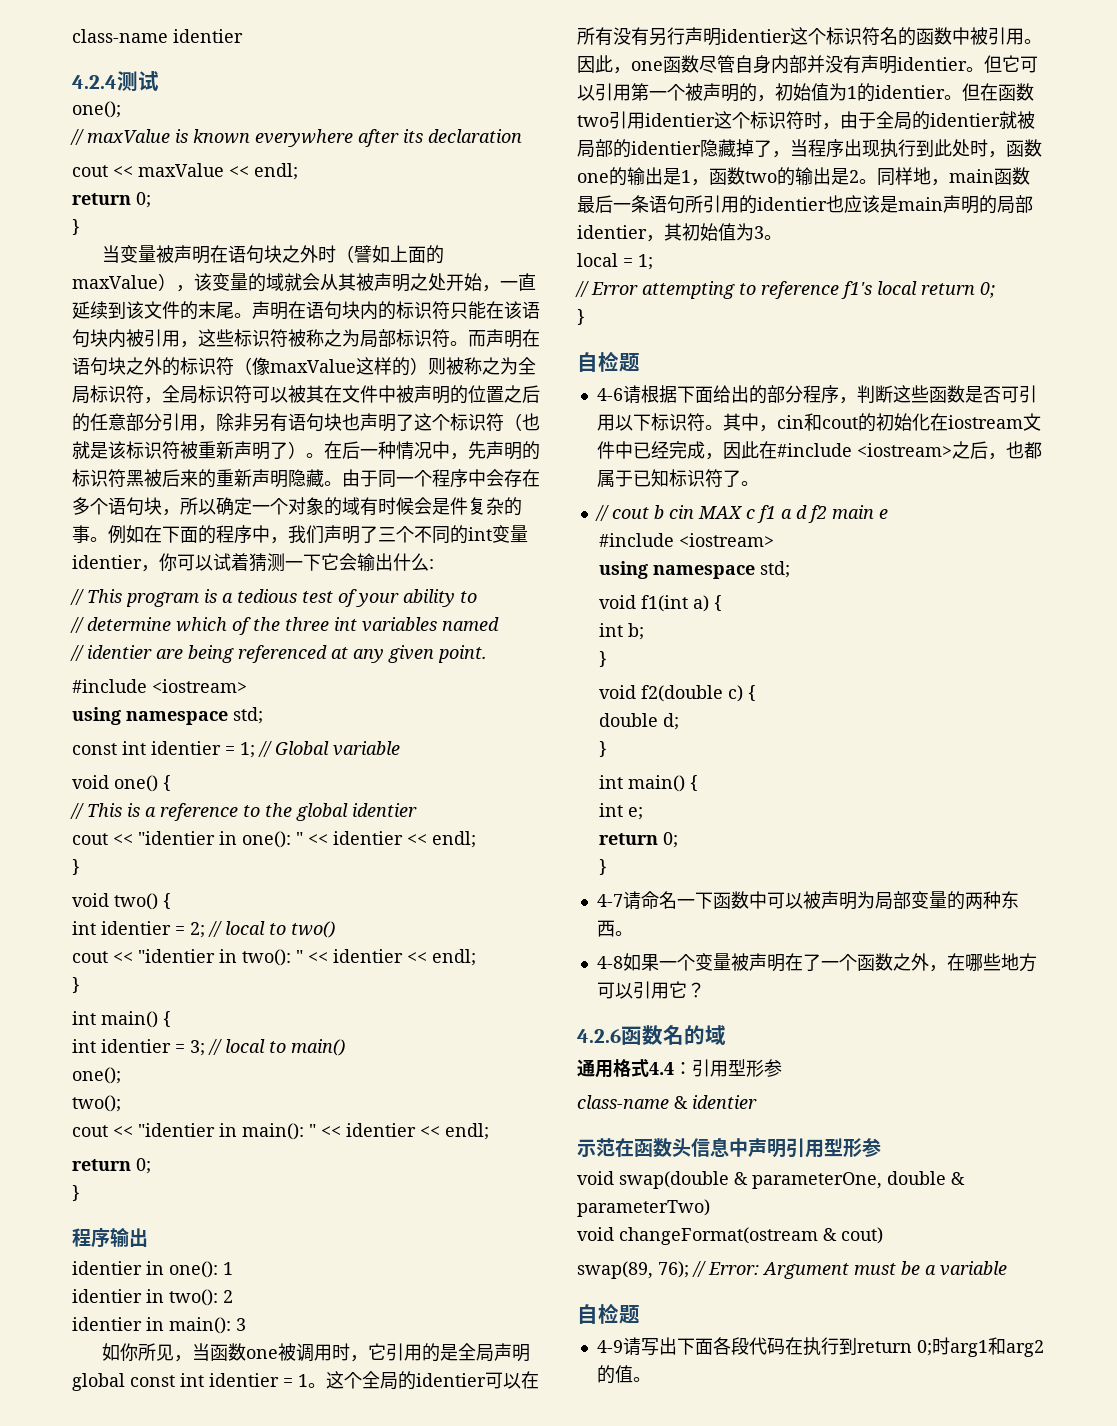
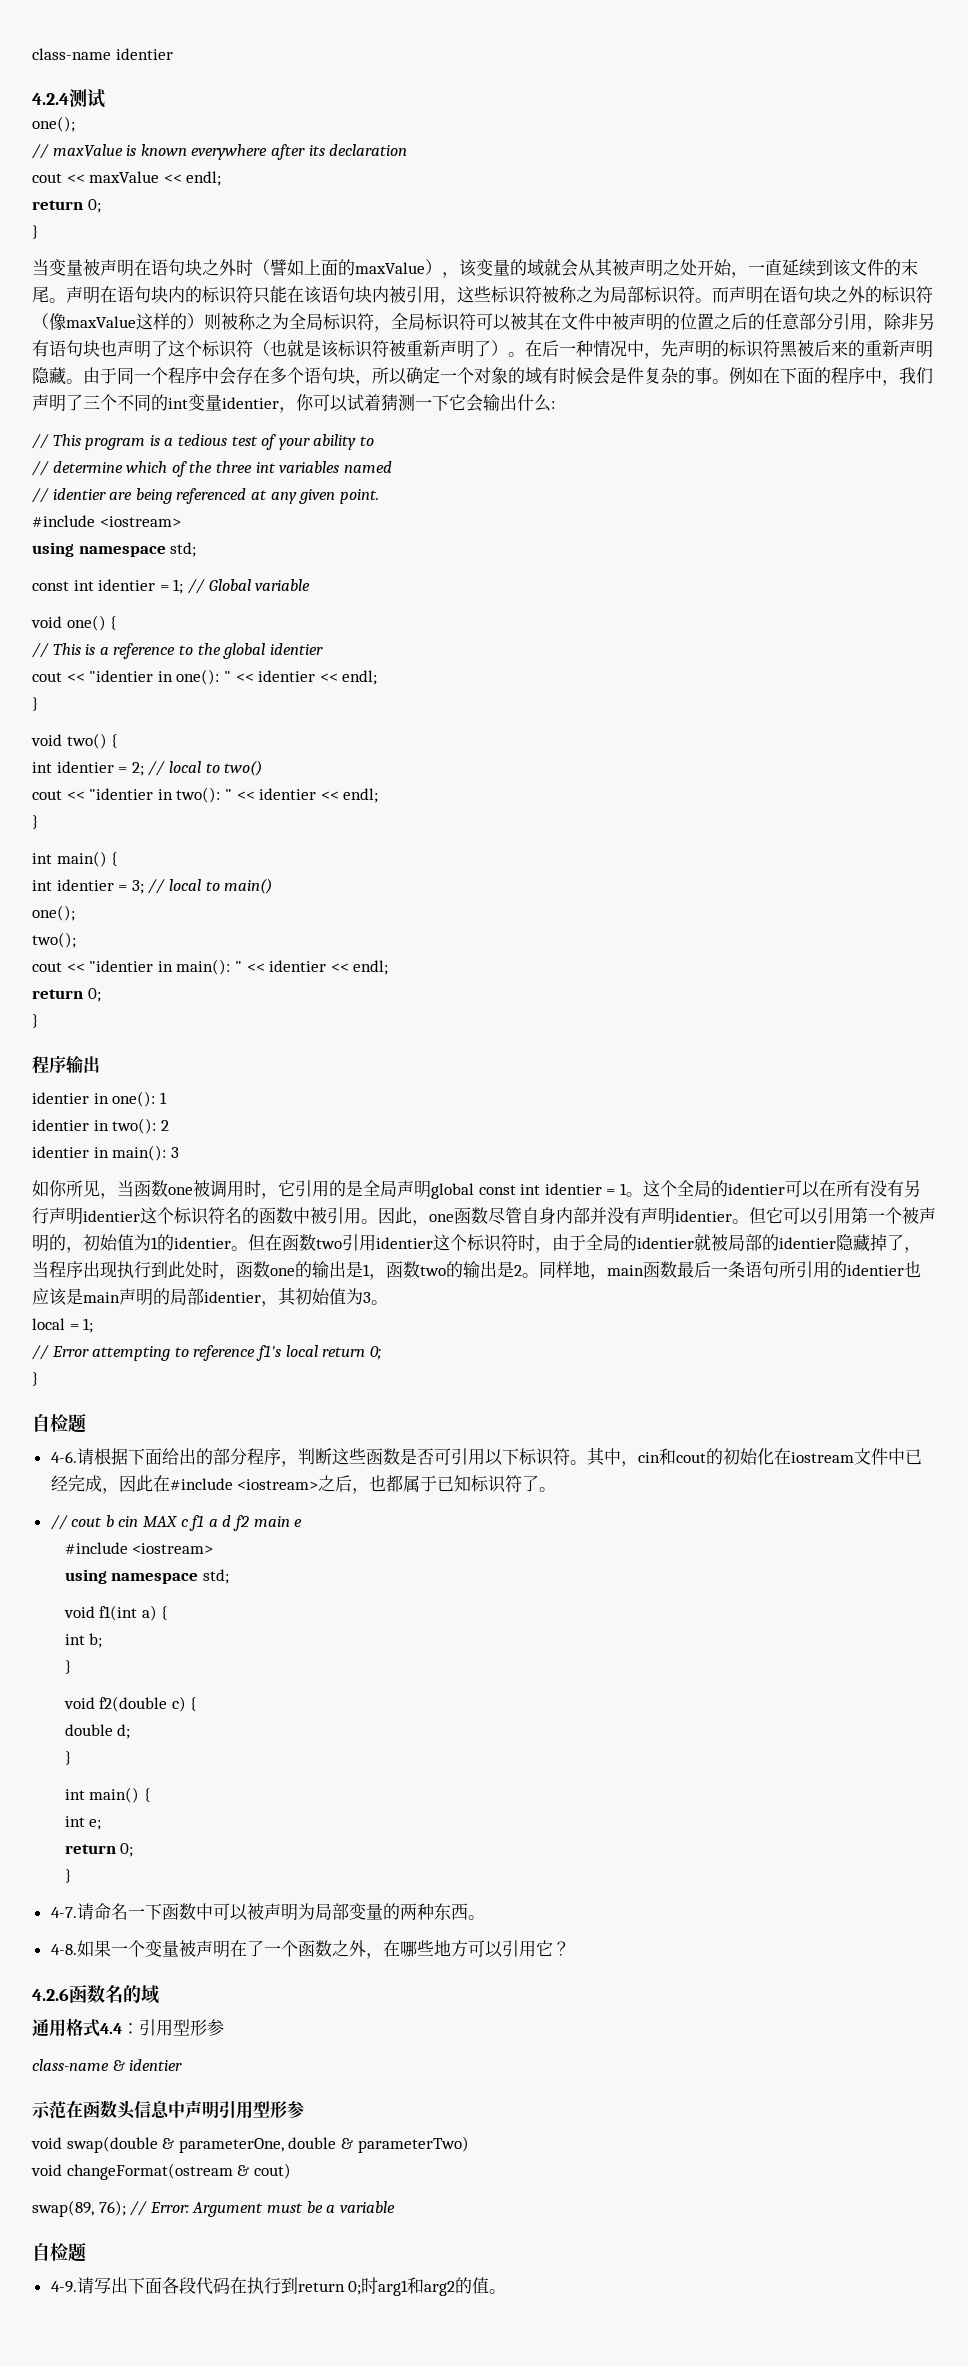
- 4-6请根据下面给出的部分程序，判断这些函数是否可引用以下标识符。
+ 4-6.请根据下面给出的部分程序，判断这些函数是否可引用以下标识符。
- 4-7请命名一下函数中可以被声明为局部变量的两种东西。
+ 4-7.请命名一下函数中可以被声明为局部变量的两种东西。
- 4-8如果一个变量被声明在了一个函数之外，在哪些地方可以引用它？
+ 4-8.如果一个变量被声明在了一个函数之外，在哪些地方可以引用它？
- 4-9请写出下面各段代码在执行到return 0;时arg1和arg2的值。
+ 4-9.请写出下面各段代码在执行到return 0;时arg1和arg2的值。

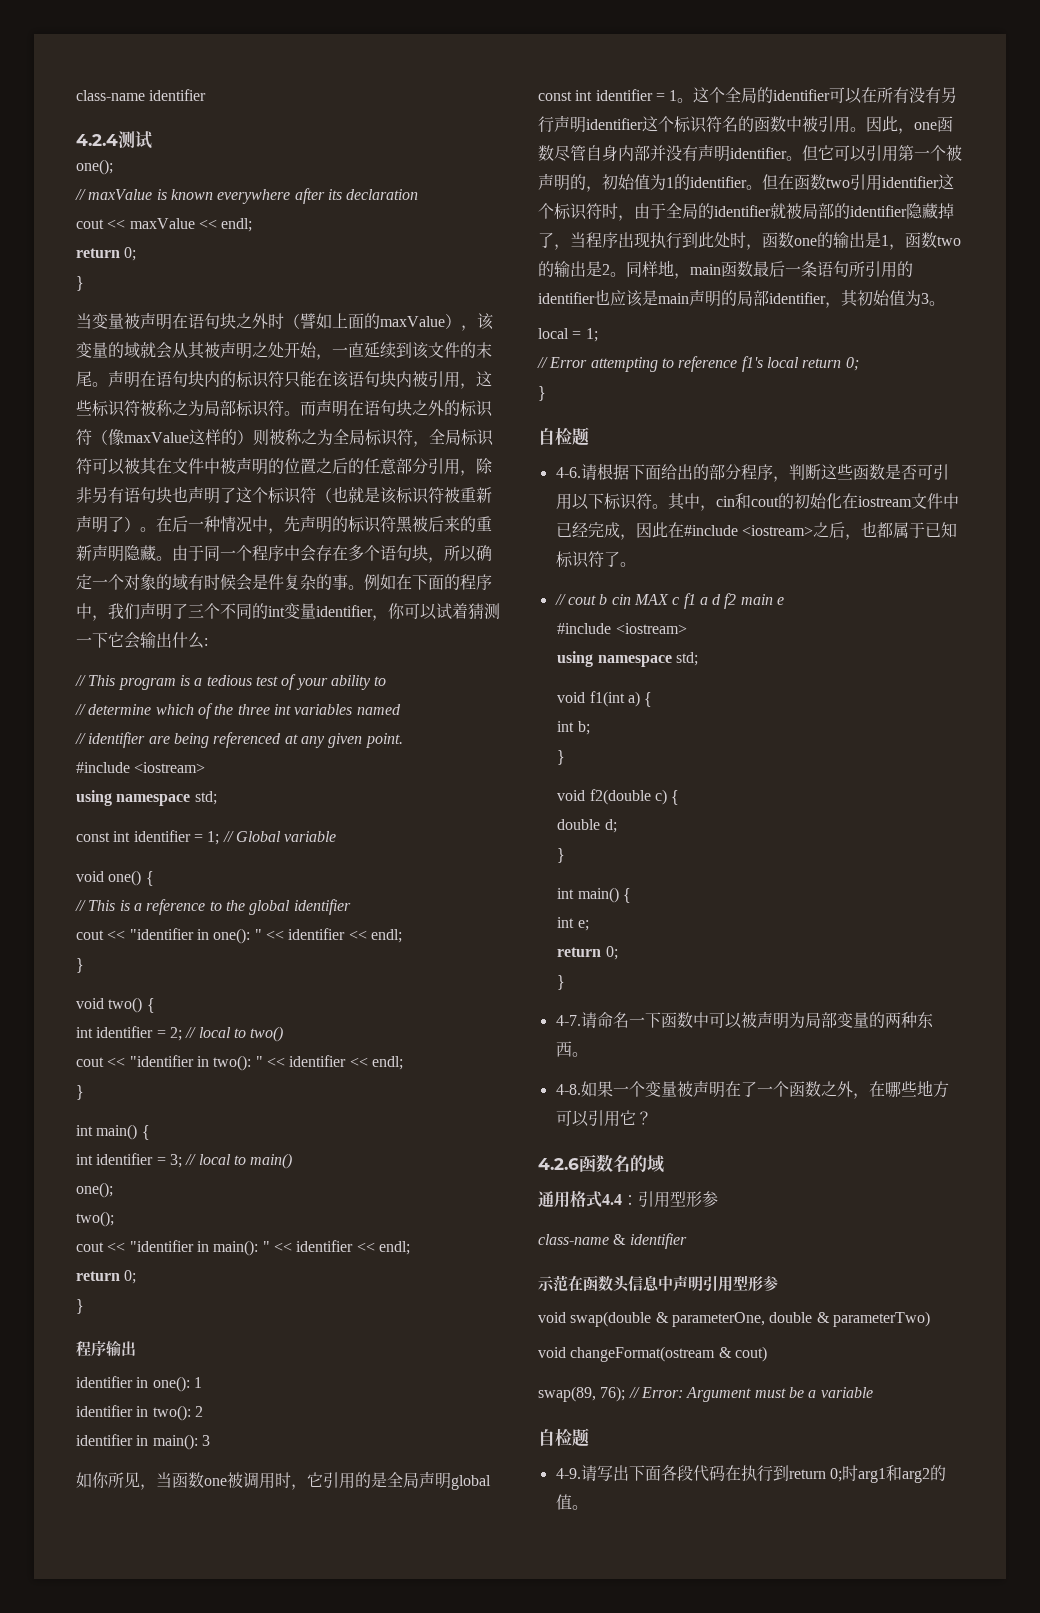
- class-name identier
+ class-name identifier
- 例如在下面的程序中，我们声明了三个不同的int变量identier，你可以试着猜测一下它会输出什么:
+ 例如在下面的程序中，我们声明了三个不同的int变量identifier，你可以试着猜测一下它会输出什么:
- // identier are being referenced at any given point.
+ // identifier are being referenced at any given point.
- const int identier = 1; // Global variable
+ const int identifier = 1; // Global variable
- // This is a reference to the global identier
- cout << "identier in one(): " << identier << endl;
+ // This is a reference to the global identifier
+ cout << "identifier in one(): " << identifier << endl;
- int identier = 2; // local to two()
+ int identifier = 2; // local to two()
- cout << "identier in two(): " << identier << endl;
+ cout << "identifier in two(): " << identifier << endl;
- int identier = 3; // local to main()
+ int identifier = 3; // local to main()
- cout << "identier in main(): " << identier << endl;
+ cout << "identifier in main(): " << identifier << endl;
- identier in one(): 1
+ identifier in one(): 1
- identier in two(): 2
+ identifier in two(): 2
- identier in main(): 3
+ identifier in main(): 3
- 如你所见，当函数one被调用时，它引用的是全局声明global const int identier = 1。
+ 如你所见，当函数one被调用时，它引用的是全局声明global const int identifier = 1。
- 这个全局的identier可以在所有没有另行声明identier这个标识符名的函数中被引用。
+ 这个全局的identifier可以在所有没有另行声明identifier这个标识符名的函数中被引用。
- 因此，one函数尽管自身内部并没有声明identier。
+ 因此，one函数尽管自身内部并没有声明identifier。
- 但它可以引用第一个被声明的，初始值为1的identier。
+ 但它可以引用第一个被声明的，初始值为1的identifier。
- 但在函数two引用identier这个标识符时，由于全局的identier就被局部的identier隐藏掉了，当程序出现执行到此处时，函数one的输出是1，函数two的输出是2。
+ 但在函数two引用identifier这个标识符时，由于全局的identifier就被局部的identifier隐藏掉了，当程序出现执行到此处时，函数one的输出是1，函数two的输出是2。
- 同样地，main函数最后一条语句所引用的identier也应该是main声明的局部identier，其初始值为3。
+ 同样地，main函数最后一条语句所引用的identifier也应该是main声明的局部identifier，其初始值为3。
- class-name & identier
+ class-name & identifier

